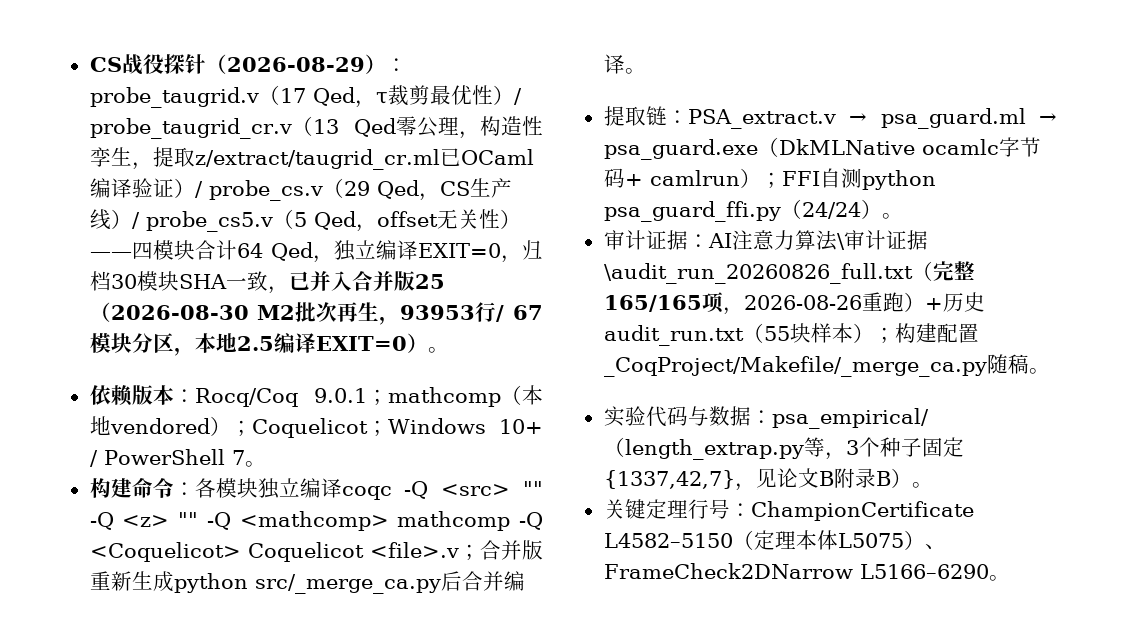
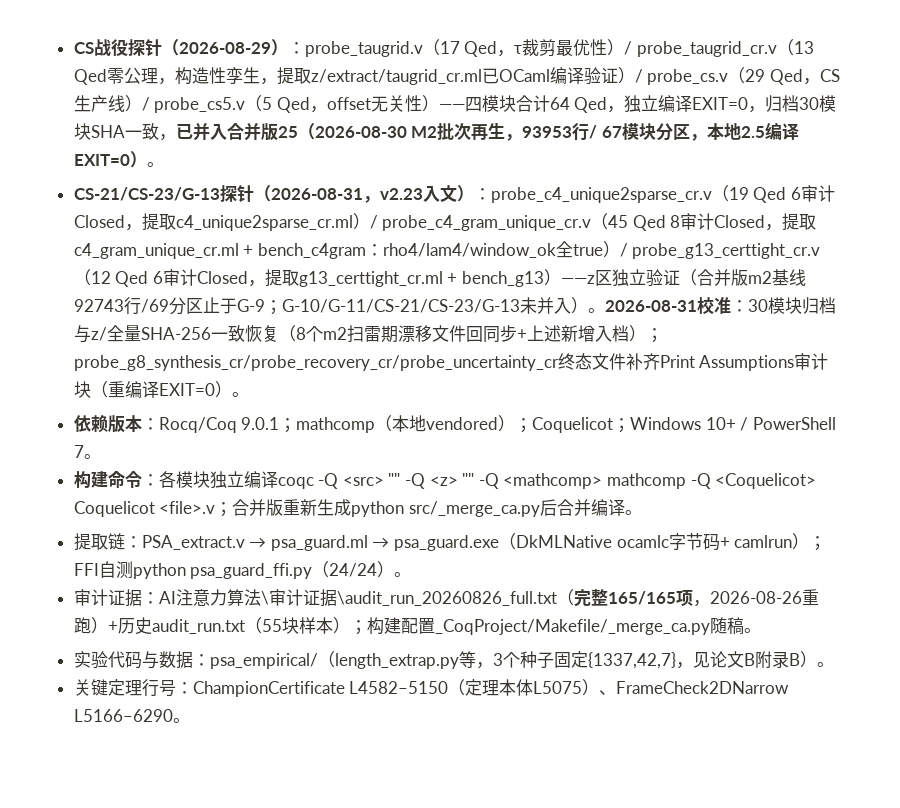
+ CS-21/CS-23/G-13探针（2026-08-31，v2.23入文）：probe_c4_unique2sparse_cr.v（19 Qed 6审计Closed，提取c4_unique2sparse_cr.ml）/ probe_c4_gram_unique_cr.v（45 Qed 8审计Closed，提取c4_gram_unique_cr.ml + bench_c4gram：rho4/lam4/window_ok全true）/ probe_g13_certtight_cr.v（12 Qed 6审计Closed，提取g13_certtight_cr.ml + bench_g13）——z区独立验证（合并版m2基线92743行/69分区止于G-9；G-10/G-11/CS-21/CS-23/G-13未并入）。2026-08-31校准：30模块归档与z/全量SHA-256一致恢复（8个m2扫雷期漂移文件回同步+上述新增入档）；probe_g8_synthesis_cr/probe_recovery_cr/probe_uncertainty_cr终态文件补齐Print Assumptions审计块（重编译EXIT=0）。

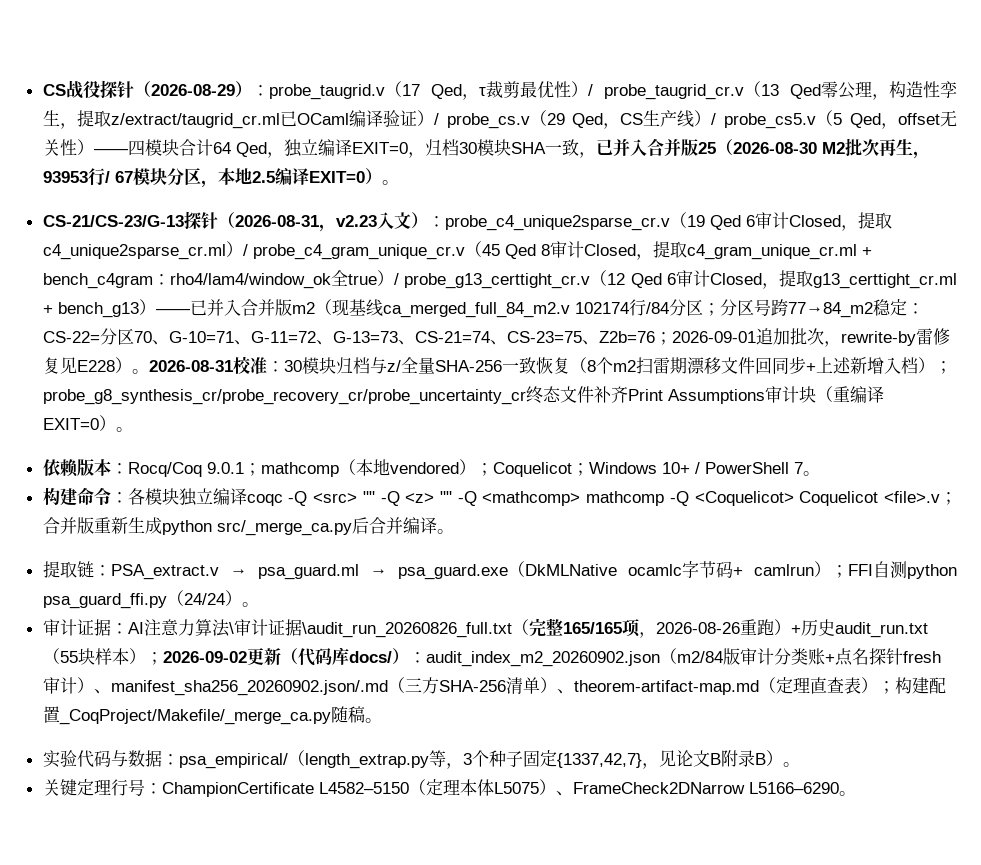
- CS-21/CS-23/G-13探针（2026-08-31，v2.23入文）：probe_c4_unique2sparse_cr.v（19 Qed 6审计Closed，提取c4_unique2sparse_cr.ml）/ probe_c4_gram_unique_cr.v（45 Qed 8审计Closed，提取c4_gram_unique_cr.ml + bench_c4gram：rho4/lam4/window_ok全true）/ probe_g13_certtight_cr.v（12 Qed 6审计Closed，提取g13_certtight_cr.ml + bench_g13）——z区独立验证（合并版m2基线92743行/69分区止于G-9；G-10/G-11/CS-21/CS-23/G-13未并入）。
+ CS-21/CS-23/G-13探针（2026-08-31，v2.23入文）：probe_c4_unique2sparse_cr.v（19 Qed 6审计Closed，提取c4_unique2sparse_cr.ml）/ probe_c4_gram_unique_cr.v（45 Qed 8审计Closed，提取c4_gram_unique_cr.ml + bench_c4gram：rho4/lam4/window_ok全true）/ probe_g13_certtight_cr.v（12 Qed 6审计Closed，提取g13_certtight_cr.ml + bench_g13）——已并入合并版m2（现基线ca_merged_full_84_m2.v 102174行/84分区；分区号跨77→84_m2稳定：CS-22=分区70、G-10=71、G-11=72、G-13=73、CS-21=74、CS-23=75、Z2b=76；2026-09-01追加批次，rewrite-by雷修复见E228）。
- 审计证据：AI注意力算法\审计证据\audit_run_20260826_full.txt（完整165/165项，2026-08-26重跑）+历史audit_run.txt（55块样本）；构建配置_CoqProject/Makefile/_merge_ca.py随稿。
+ 审计证据：AI注意力算法\审计证据\audit_run_20260826_full.txt（完整165/165项，2026-08-26重跑）+历史audit_run.txt（55块样本）；2026-09-02更新（代码库docs/）：audit_index_m2_20260902.json（m2/84版审计分类账+点名探针fresh审计）、manifest_sha256_20260902.json/.md（三方SHA-256清单）、theorem-artifact-map.md（定理直查表）；构建配置_CoqProject/Makefile/_merge_ca.py随稿。

